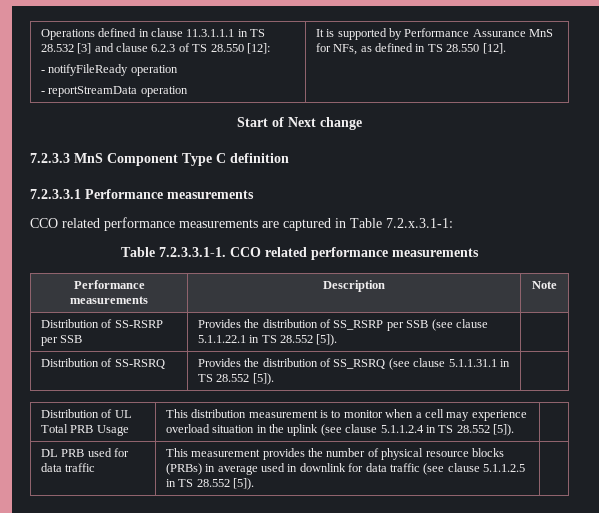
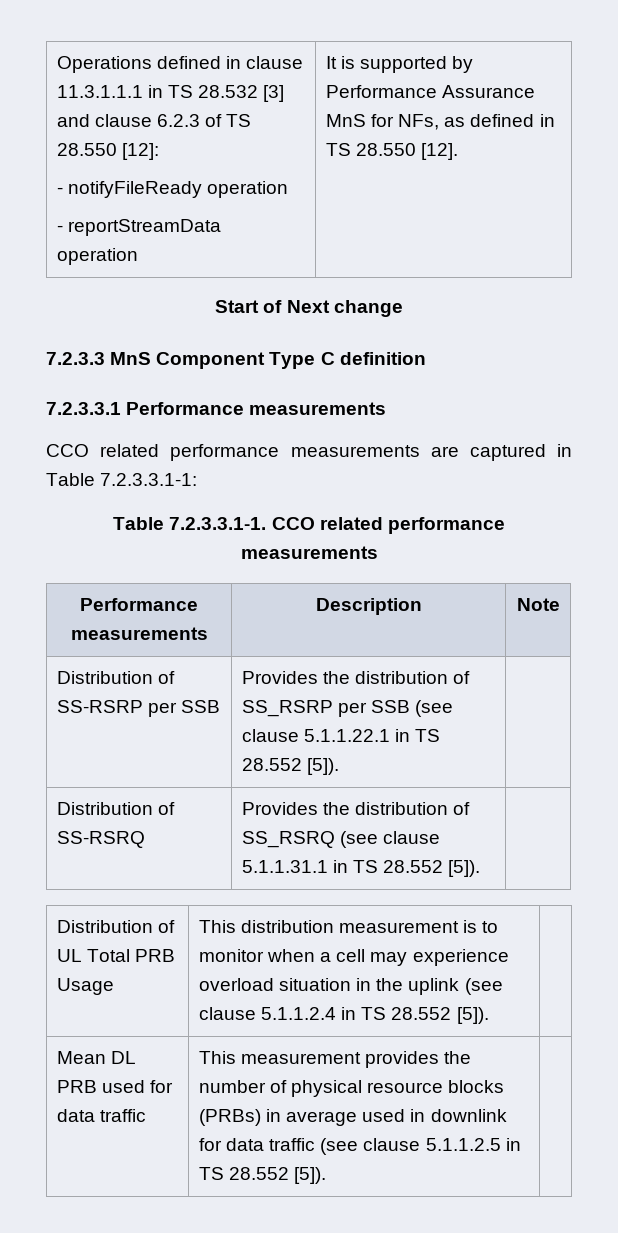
- CCO related performance measurements are captured in Table 7.2.x.3.1-1:
+ CCO related performance measurements are captured in Table 7.2.3.3.1-1:
- DL PRB used for data traffic | This measurement provides the number of physical resource blocks (PRBs) in average used in downlink for data traffic (see clause 5.1.1.2.5 in TS 28.552 [5]). |
+ Mean DL PRB used for data traffic | This measurement provides the number of physical resource blocks (PRBs) in average used in downlink for data traffic (see clause 5.1.1.2.5 in TS 28.552 [5]). |

